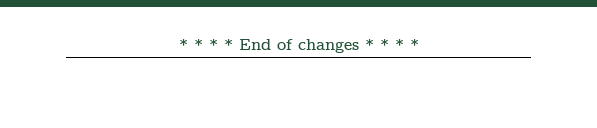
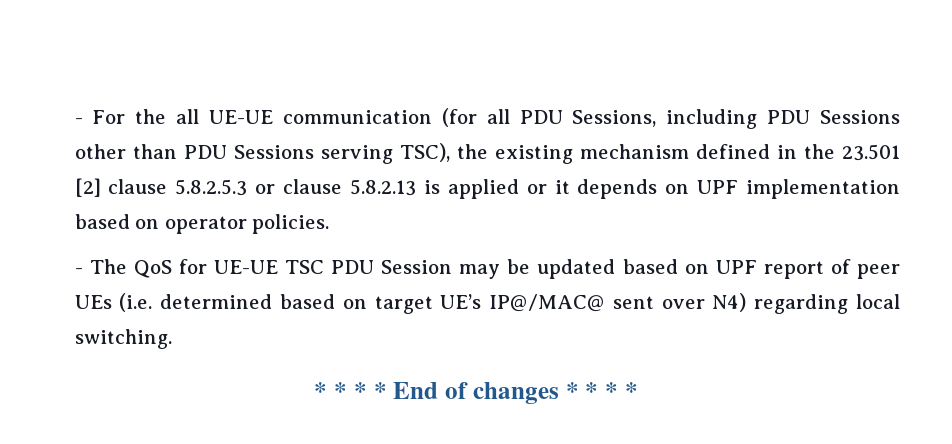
+ - For the all UE-UE communication (for all PDU Sessions, including PDU Sessions other than PDU Sessions serving TSC), the existing mechanism defined in the 23.501 [2] clause 5.8.2.5.3 or clause 5.8.2.13 is applied or it depends on UPF implementation based on operator policies.
+ - The QoS for UE-UE TSC PDU Session may be updated based on UPF report of peer UEs (i.e. determined based on target UE’s IP@/MAC@ sent over N4) regarding local switching.

